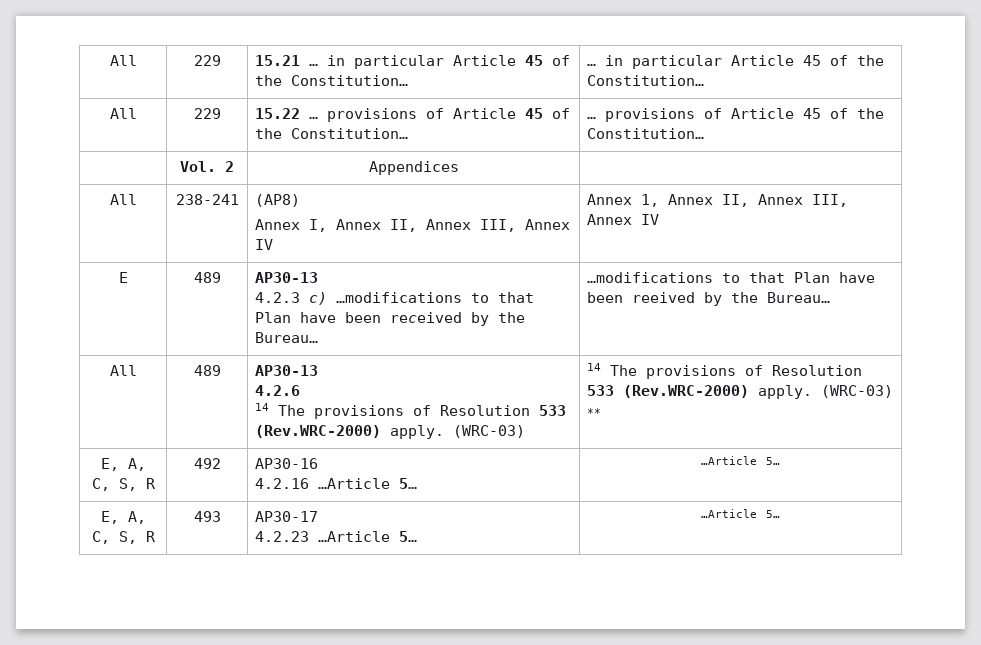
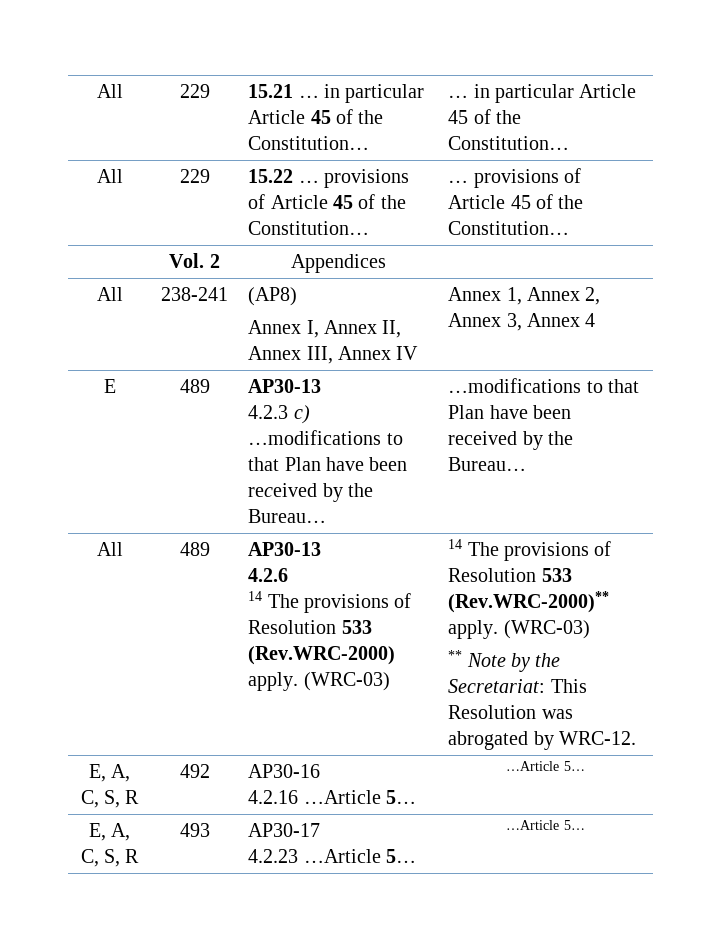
  All | 238-241 | (AP8)
- Annex I, Annex II, Annex III, Annex IV | Annex 1, Annex II, Annex III, Annex IV
+ Annex I, Annex II, Annex III, Annex IV | Annex 1, Annex 2, Annex 3, Annex 4
  E | 489 | AP30-13
- 4.2.3 c) …modifications to that Plan have been received by the Bureau… | …modifications to that Plan have been reeived by the Bureau…
+ 4.2.3 c) …modifications to that Plan have been received by the Bureau… | …modifications to that Plan have been received by the Bureau…
  All | 489 | AP30-13
  4.2.6
- 14 The provisions of Resolution 533 (Rev.WRC-2000) apply. (WRC-03) | 14 The provisions of Resolution 533 (Rev.WRC-2000) apply. (WRC-03)
- **
+ 14 The provisions of Resolution 533 (Rev.WRC-2000) apply. (WRC-03) | 14 The provisions of Resolution 533 (Rev.WRC-2000)** apply. (WRC-03)
+ ** Note by the Secretariat: This Resolution was abrogated by WRC-12.

